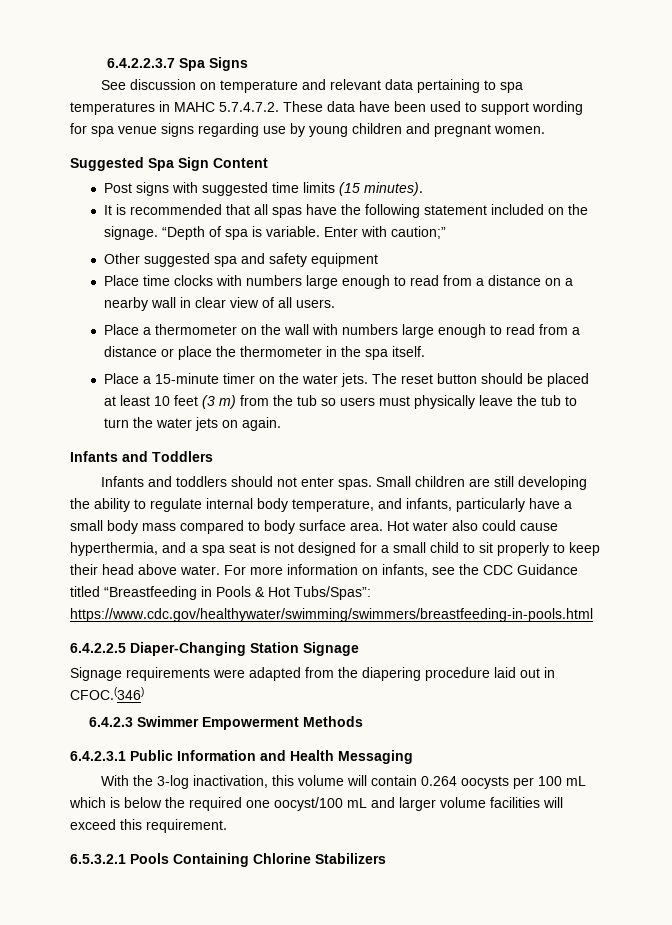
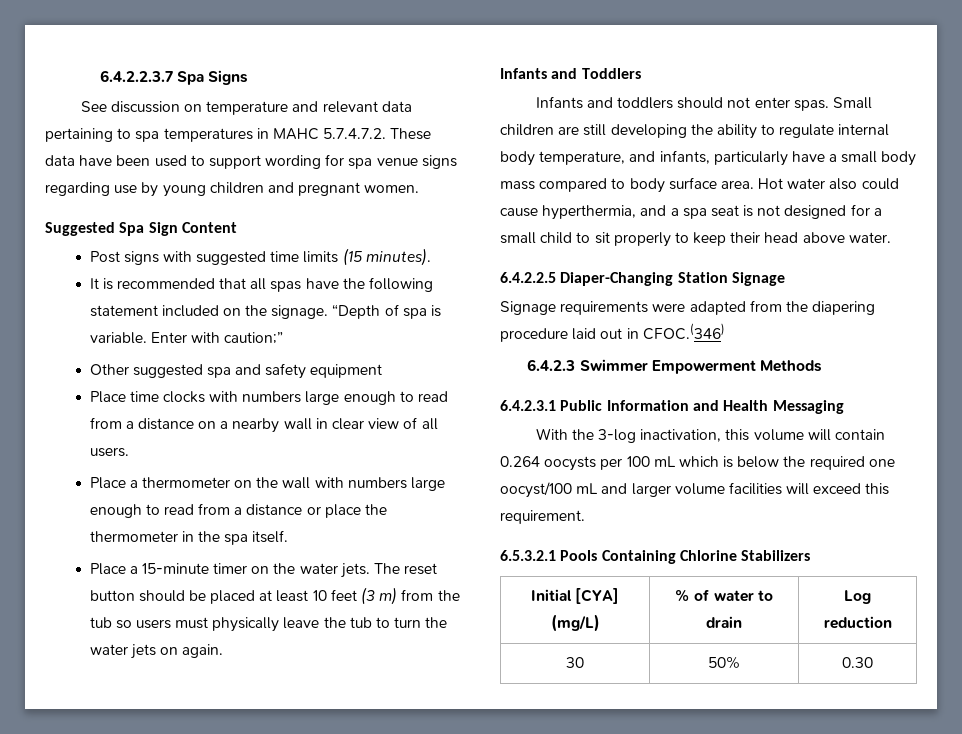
- For more information on infants, see the CDC Guidance titled “Breastfeeding in Pools & Hot Tubs/Spas”: https://www.cdc.gov/healthywater/swimming/swimmers/breastfeeding-in-pools.html
+ Initial [CYA] (mg/L) | % of water to drain | Log reduction
+ 30 | 50% | 0.30

